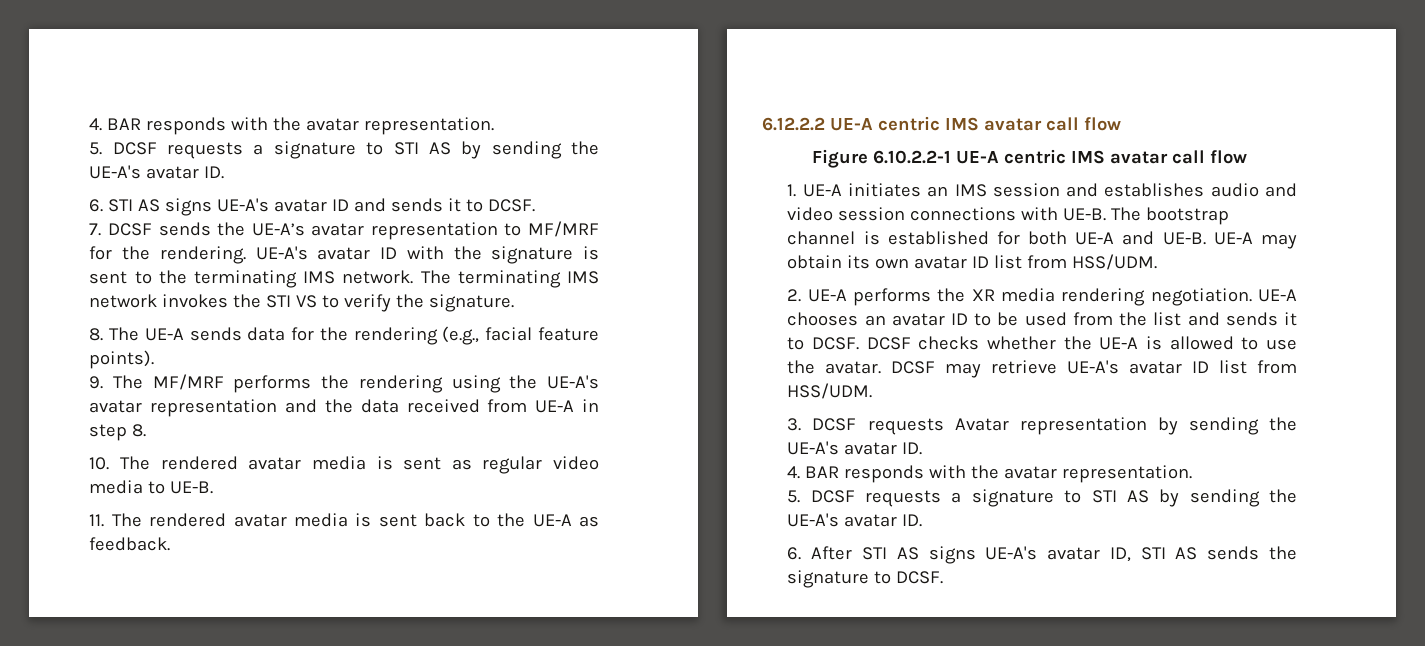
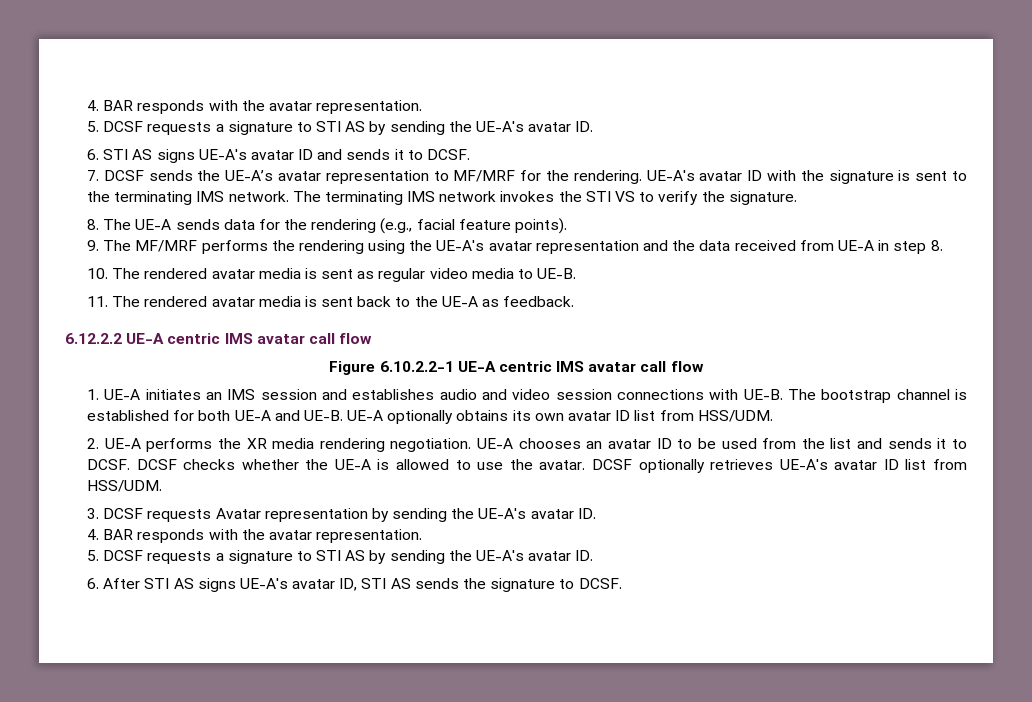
- UE-A may obtain its own avatar ID list from HSS/UDM.
+ UE-A optionally obtains its own avatar ID list from HSS/UDM.
- DCSF may retrieve UE-A's avatar ID list from HSS/UDM.
+ DCSF optionally retrieves UE-A's avatar ID list from HSS/UDM.

